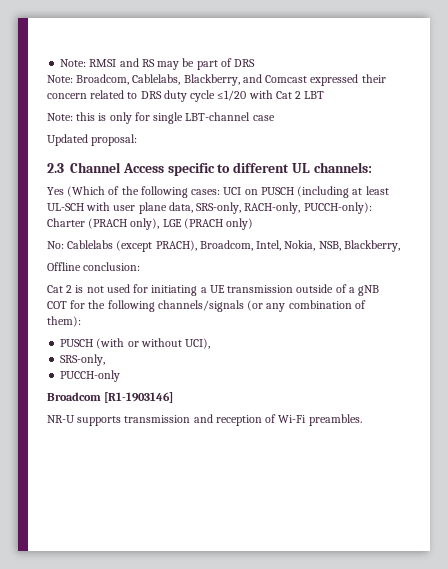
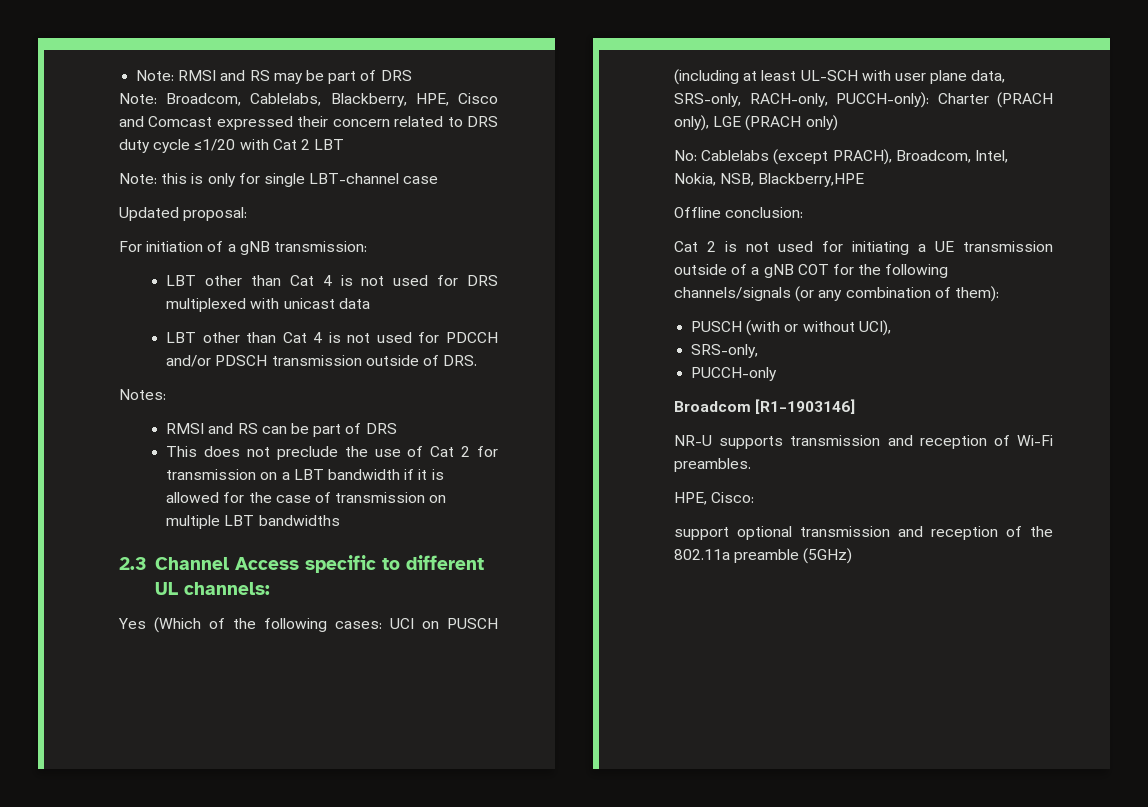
- Note: Broadcom, Cablelabs, Blackberry, and Comcast expressed their concern related to DRS duty cycle ≤1/20 with Cat 2 LBT
+ Note: Broadcom, Cablelabs, Blackberry, HPE, Cisco and Comcast expressed their concern related to DRS duty cycle ≤1/20 with Cat 2 LBT
+ For initiation of a gNB transmission:
+ LBT other than Cat 4 is not used for DRS multiplexed with unicast data
+ LBT other than Cat 4 is not used for PDCCH and/or PDSCH transmission outside of DRS.
+ Notes:
+ RMSI and RS can be part of DRS
+ This does not preclude the use of Cat 2 for transmission on a LBT bandwidth if it is allowed for the case of transmission on multiple LBT bandwidths
- No: Cablelabs (except PRACH), Broadcom, Intel, Nokia, NSB, Blackberry,
+ No: Cablelabs (except PRACH), Broadcom, Intel, Nokia, NSB, Blackberry,HPE
+ HPE, Cisco:
+ support optional transmission and reception of the 802.11a preamble (5GHz)

